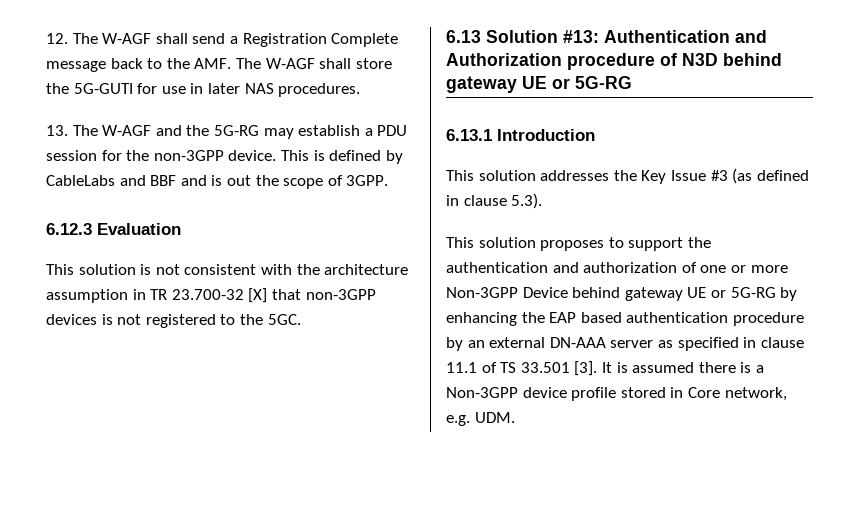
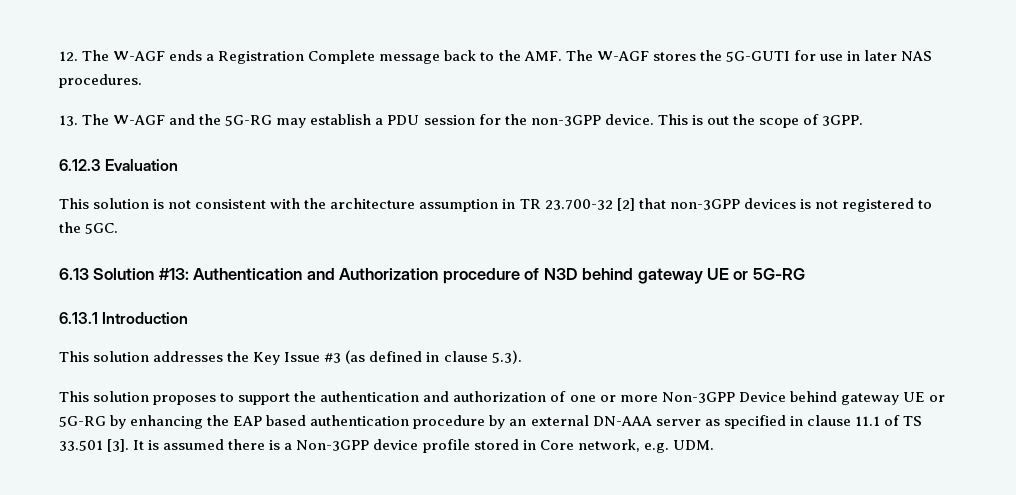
- 12. The W-AGF shall send a Registration Complete message back to the AMF. The W-AGF shall store the 5G-GUTI for use in later NAS procedures.
+ 12. The W-AGF ends a Registration Complete message back to the AMF. The W-AGF stores the 5G-GUTI for use in later NAS procedures.
- This is defined by CableLabs and BBF and is out the scope of 3GPP.
+ This is out the scope of 3GPP.
- This solution is not consistent with the architecture assumption in TR 23.700-32 [X] that non-3GPP devices is not registered to the 5GC.
+ This solution is not consistent with the architecture assumption in TR 23.700-32 [2] that non-3GPP devices is not registered to the 5GC.

